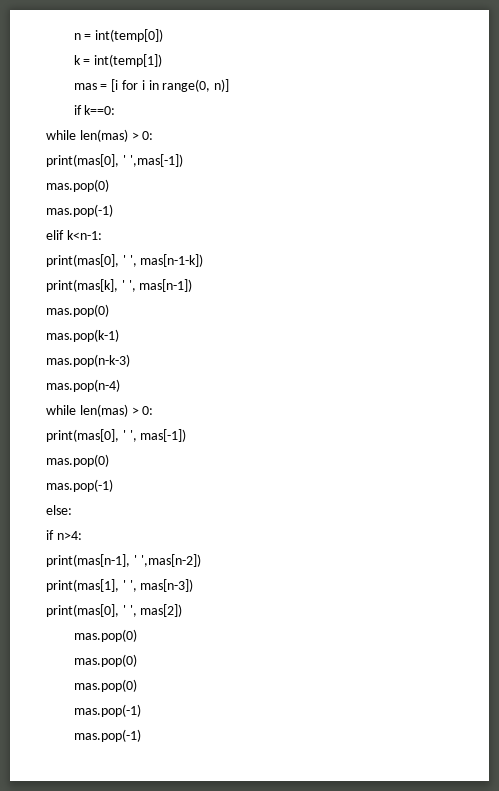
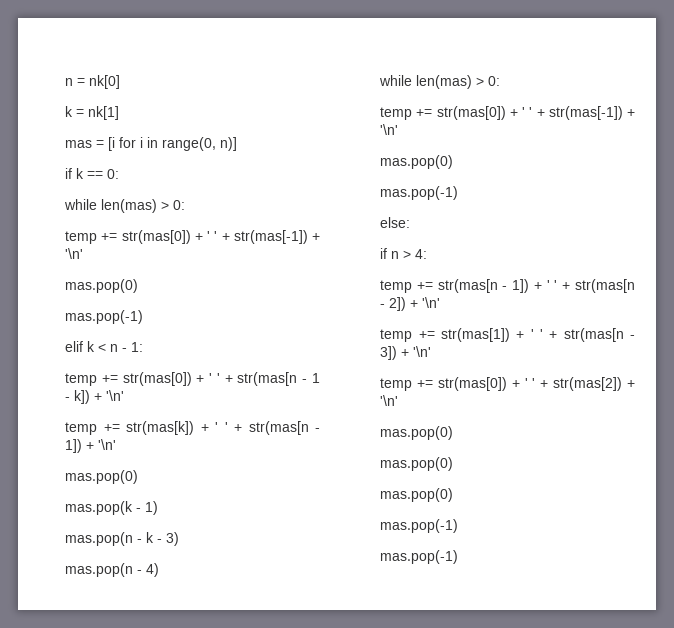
- n = int(temp[0])
+ n = nk[0]
- k = int(temp[1])
+ k = nk[1]
- if k==0:
+ if k == 0:
  while len(mas) > 0:
- print(mas[0], ' ',mas[-1])
+ temp += str(mas[0]) + ' ' + str(mas[-1]) + '\n'
  mas.pop(0)
  mas.pop(-1)
- elif k<n-1:
- print(mas[0], ' ', mas[n-1-k])
- print(mas[k], ' ', mas[n-1])
+ elif k < n - 1:
+ temp += str(mas[0]) + ' ' + str(mas[n - 1 - k]) + '\n'
+ temp += str(mas[k]) + ' ' + str(mas[n - 1]) + '\n'
  mas.pop(0)
- mas.pop(k-1)
- mas.pop(n-k-3)
- mas.pop(n-4)
+ mas.pop(k - 1)
+ mas.pop(n - k - 3)
+ mas.pop(n - 4)
  while len(mas) > 0:
- print(mas[0], ' ', mas[-1])
+ temp += str(mas[0]) + ' ' + str(mas[-1]) + '\n'
  mas.pop(0)
  mas.pop(-1)
  else:
- if n>4:
- print(mas[n-1], ' ',mas[n-2])
- print(mas[1], ' ', mas[n-3])
- print(mas[0], ' ', mas[2])
+ if n > 4:
+ temp += str(mas[n - 1]) + ' ' + str(mas[n - 2]) + '\n'
+ temp += str(mas[1]) + ' ' + str(mas[n - 3]) + '\n'
+ temp += str(mas[0]) + ' ' + str(mas[2]) + '\n'

